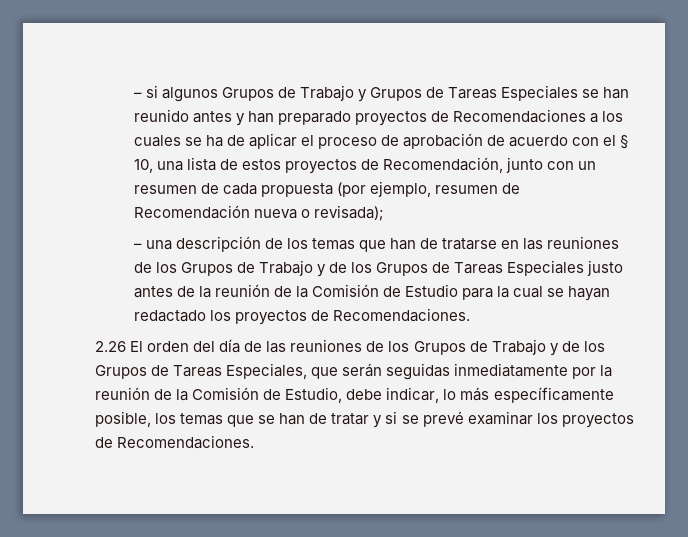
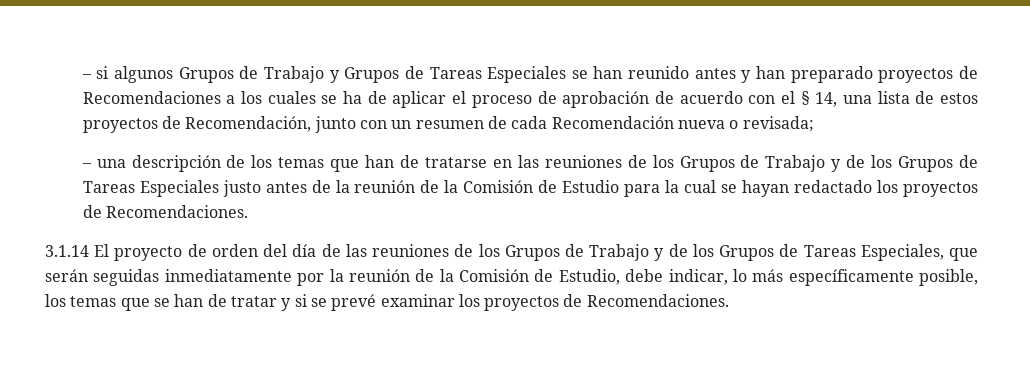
- – si algunos Grupos de Trabajo y Grupos de Tareas Especiales se han reunido antes y han preparado proyectos de Recomendaciones a los cuales se ha de aplicar el proceso de aprobación de acuerdo con el § 10, una lista de estos proyectos de Recomendación, junto con un resumen de cada propuesta (por ejemplo, resumen de Recomendación nueva o revisada);
+ – si algunos Grupos de Trabajo y Grupos de Tareas Especiales se han reunido antes y han preparado proyectos de Recomendaciones a los cuales se ha de aplicar el proceso de aprobación de acuerdo con el § 14, una lista de estos proyectos de Recomendación, junto con un resumen de cada Recomendación nueva o revisada;
- 2.26 El orden del día de las reuniones de los Grupos de Trabajo y de los Grupos de Tareas Especiales, que serán seguidas inmediatamente por la reunión de la Comisión de Estudio, debe indicar, lo más específicamente posible, los temas que se han de tratar y si se prevé examinar los proyectos de Recomendaciones.
+ 3.1.14 El proyecto de orden del día de las reuniones de los Grupos de Trabajo y de los Grupos de Tareas Especiales, que serán seguidas inmediatamente por la reunión de la Comisión de Estudio, debe indicar, lo más específicamente posible, los temas que se han de tratar y si se prevé examinar los proyectos de Recomendaciones.

